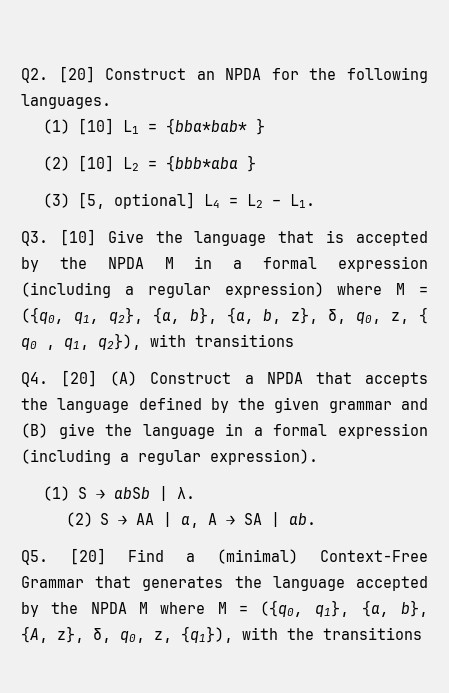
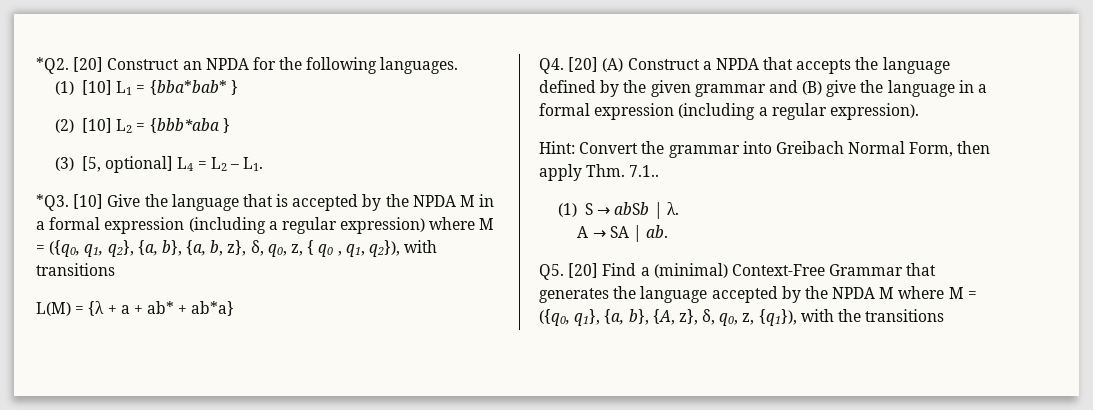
- Q2. [20] Construct an NPDA for the following languages.
+ *Q2. [20] Construct an NPDA for the following languages.
- Q3. [10] Give the language that is accepted by the NPDA M in a formal expression (including a regular expression) where M = ({q0, q1, q2}, {a, b}, {a, b, z}, δ, q0, z, { q0 , q1, q2}), with transitions
+ *Q3. [10] Give the language that is accepted by the NPDA M in a formal expression (including a regular expression) where M = ({q0, q1, q2}, {a, b}, {a, b, z}, δ, q0, z, { q0 , q1, q2}), with transitions
+ L(M) = {λ + a + ab* + ab*a}
+ Hint: Convert the grammar into Greibach Normal Form, then apply Thm. 7.1..
- (2) S → AA | a, A → SA | ab.
+ A → SA | ab.

